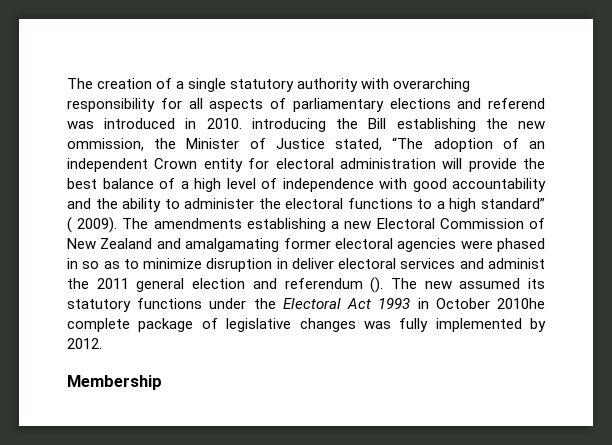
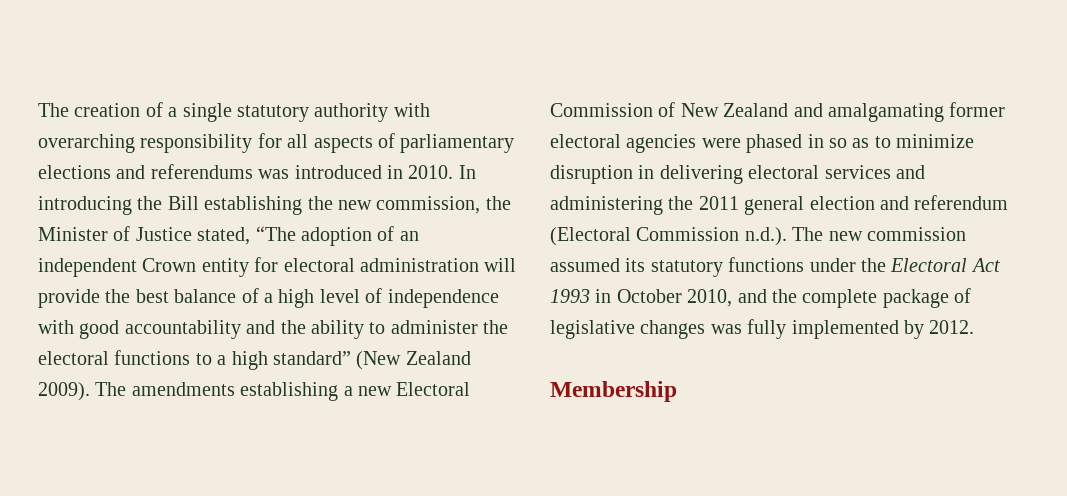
- The creation of a single statutory authority with overarching responsibility for all aspects of parliamentary elections and referend was introduced in 2010. introducing the Bill establishing the new ommission, the Minister of Justice stated, “The adoption of an independent Crown entity for electoral administration will provide the best balance of a high level of independence with good accountability and the ability to administer the electoral functions to a high standard” ( 2009).
+ The creation of a single statutory authority with overarching responsibility for all aspects of parliamentary elections and referendums was introduced in 2010. In introducing the Bill establishing the new commission, the Minister of Justice stated, “The adoption of an independent Crown entity for electoral administration will provide the best balance of a high level of independence with good accountability and the ability to administer the electoral functions to a high standard” (New Zealand 2009).
- The amendments establishing a new Electoral Commission of New Zealand and amalgamating former electoral agencies were phased in so as to minimize disruption in deliver electoral services and administ the 2011 general election and referendum (). The new assumed its statutory functions under the Electoral Act 1993 in October 2010he complete package of legislative changes was fully implemented by 2012.
+ The amendments establishing a new Electoral Commission of New Zealand and amalgamating former electoral agencies were phased in so as to minimize disruption in delivering electoral services and administering the 2011 general election and referendum (Electoral Commission n.d.). The new commission assumed its statutory functions under the Electoral Act 1993 in October 2010, and the complete package of legislative changes was fully implemented by 2012.

